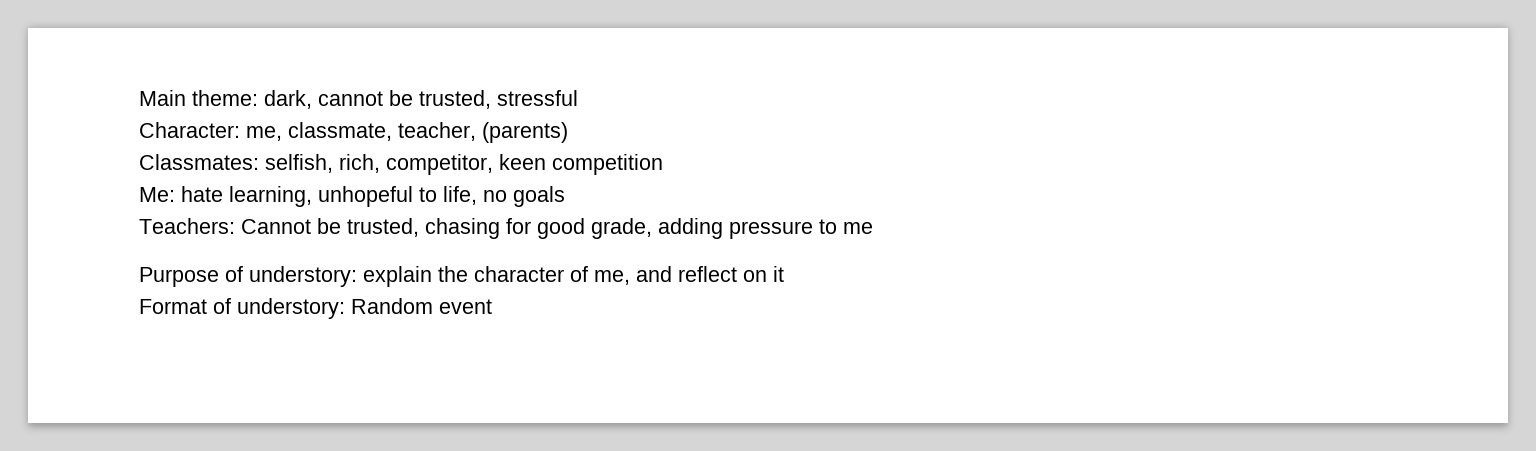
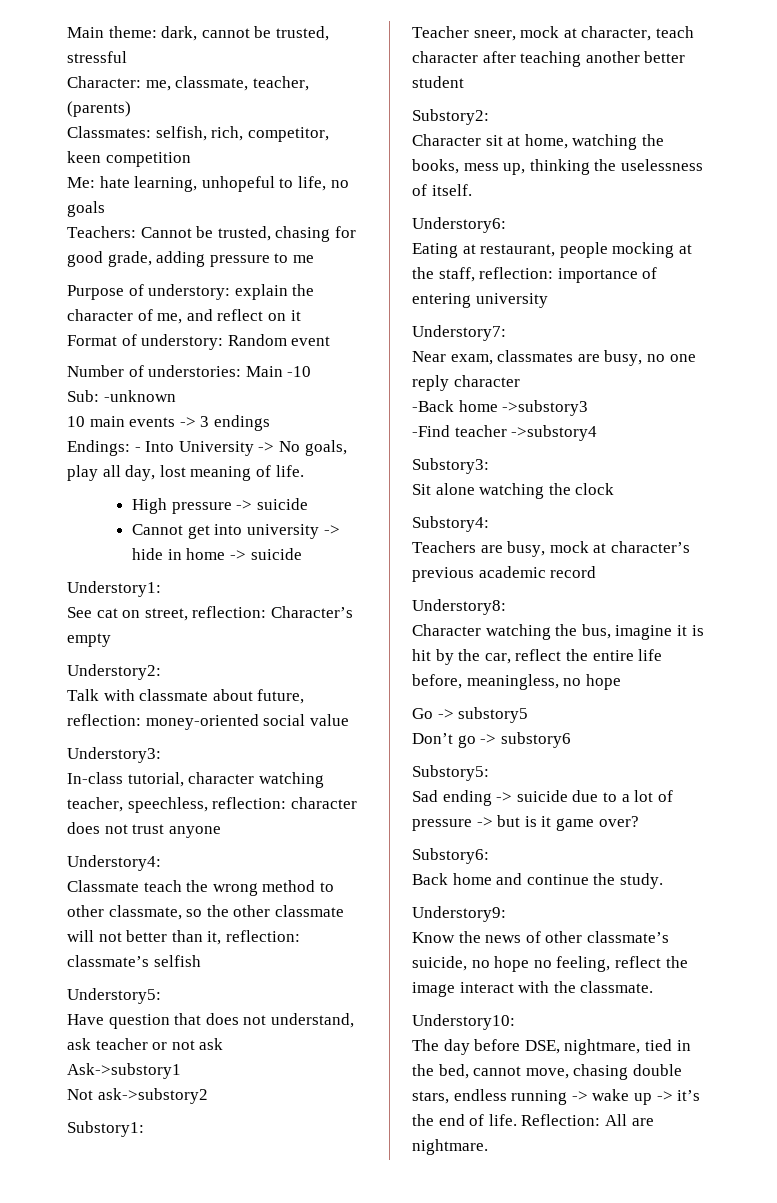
+ Number of understories: Main -10
+ Sub: -unknown
+ 10 main events -> 3 endings
+ Endings: - Into University -> No goals, play all day, lost meaning of life.
+ High pressure -> suicide
+ Cannot get into university -> hide in home -> suicide
+ Understory1:
+ See cat on street, reflection: Character’s empty
+ Understory2:
+ Talk with classmate about future, reflection: money-oriented social value
+ Understory3:
+ In-class tutorial, character watching teacher, speechless, reflection: character does not trust anyone
+ Understory4:
+ Classmate teach the wrong method to other classmate, so the other classmate will not better than it, reflection: classmate’s selfish
+ Understory5:
+ Have question that does not understand, ask teacher or not ask
+ Ask->substory1
+ Not ask->substory2
+ Substory1:
+ Teacher sneer, mock at character, teach character after teaching another better student
+ Substory2:
+ Character sit at home, watching the books, mess up, thinking the uselessness of itself.
+ Understory6:
+ Eating at restaurant, people mocking at the staff, reflection: importance of entering university
+ Understory7:
+ Near exam, classmates are busy, no one reply character
+ -Back home ->substory3
+ -Find teacher ->substory4
+ Substory3:
+ Sit alone watching the clock
+ Substory4:
+ Teachers are busy, mock at character’s previous academic record
+ Understory8:
+ Character watching the bus, imagine it is hit by the car, reflect the entire life before, meaningless, no hope
+ Go -> substory5
+ Don’t go -> substory6
+ Substory5:
+ Sad ending -> suicide due to a lot of pressure -> but is it game over?
+ Substory6:
+ Back home and continue the study.
+ Understory9:
+ Know the news of other classmate’s suicide, no hope no feeling, reflect the image interact with the classmate.
+ Understory10:
+ The day before DSE, nightmare, tied in the bed, cannot move, chasing double stars, endless running -> wake up -> it’s the end of life. Reflection: All are nightmare.

